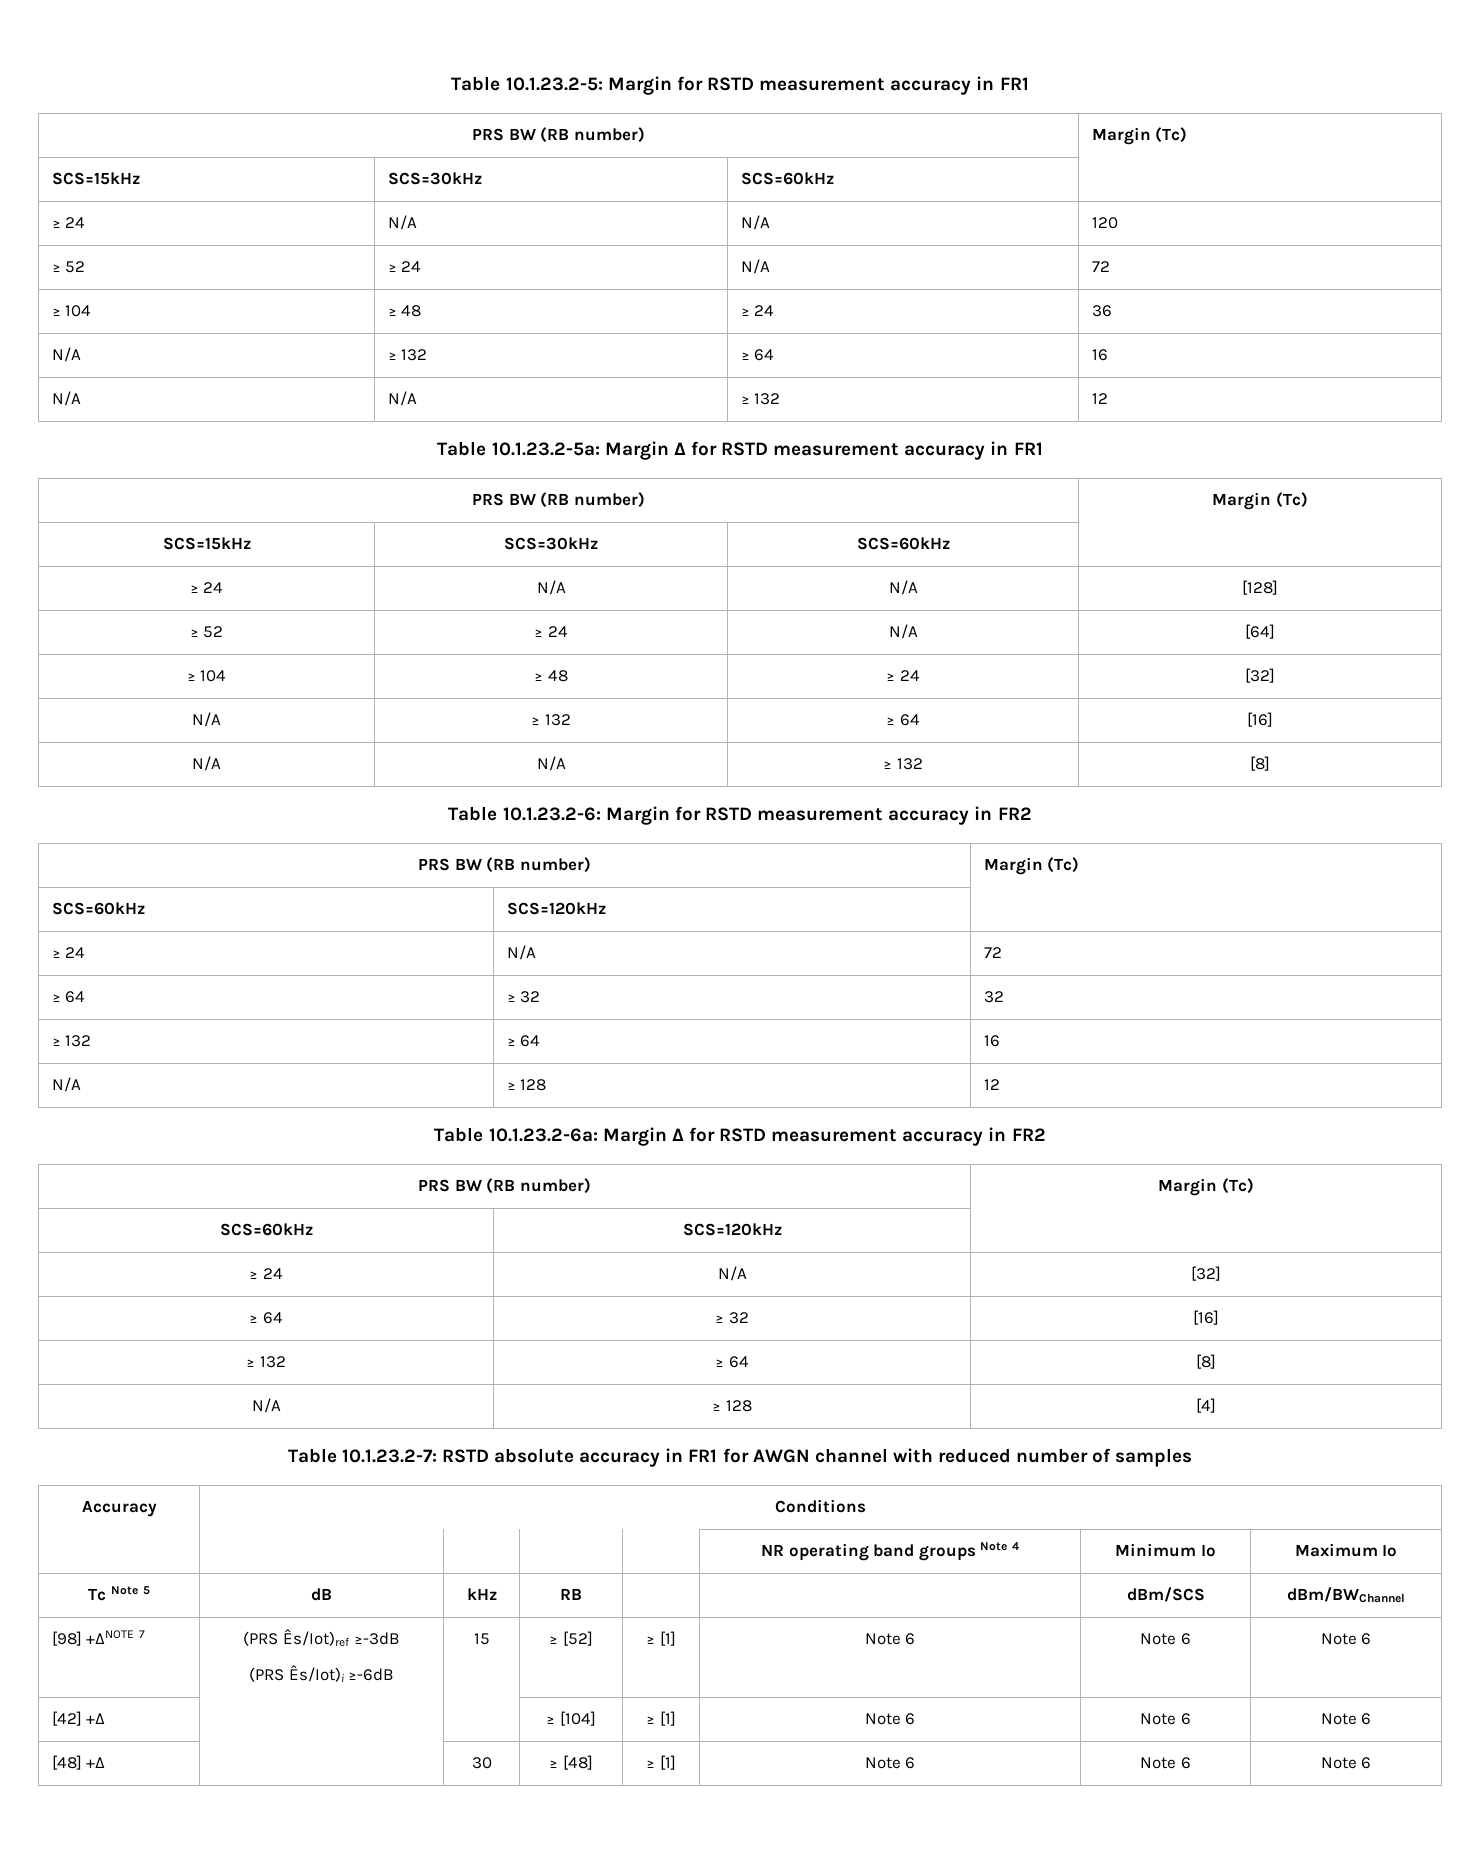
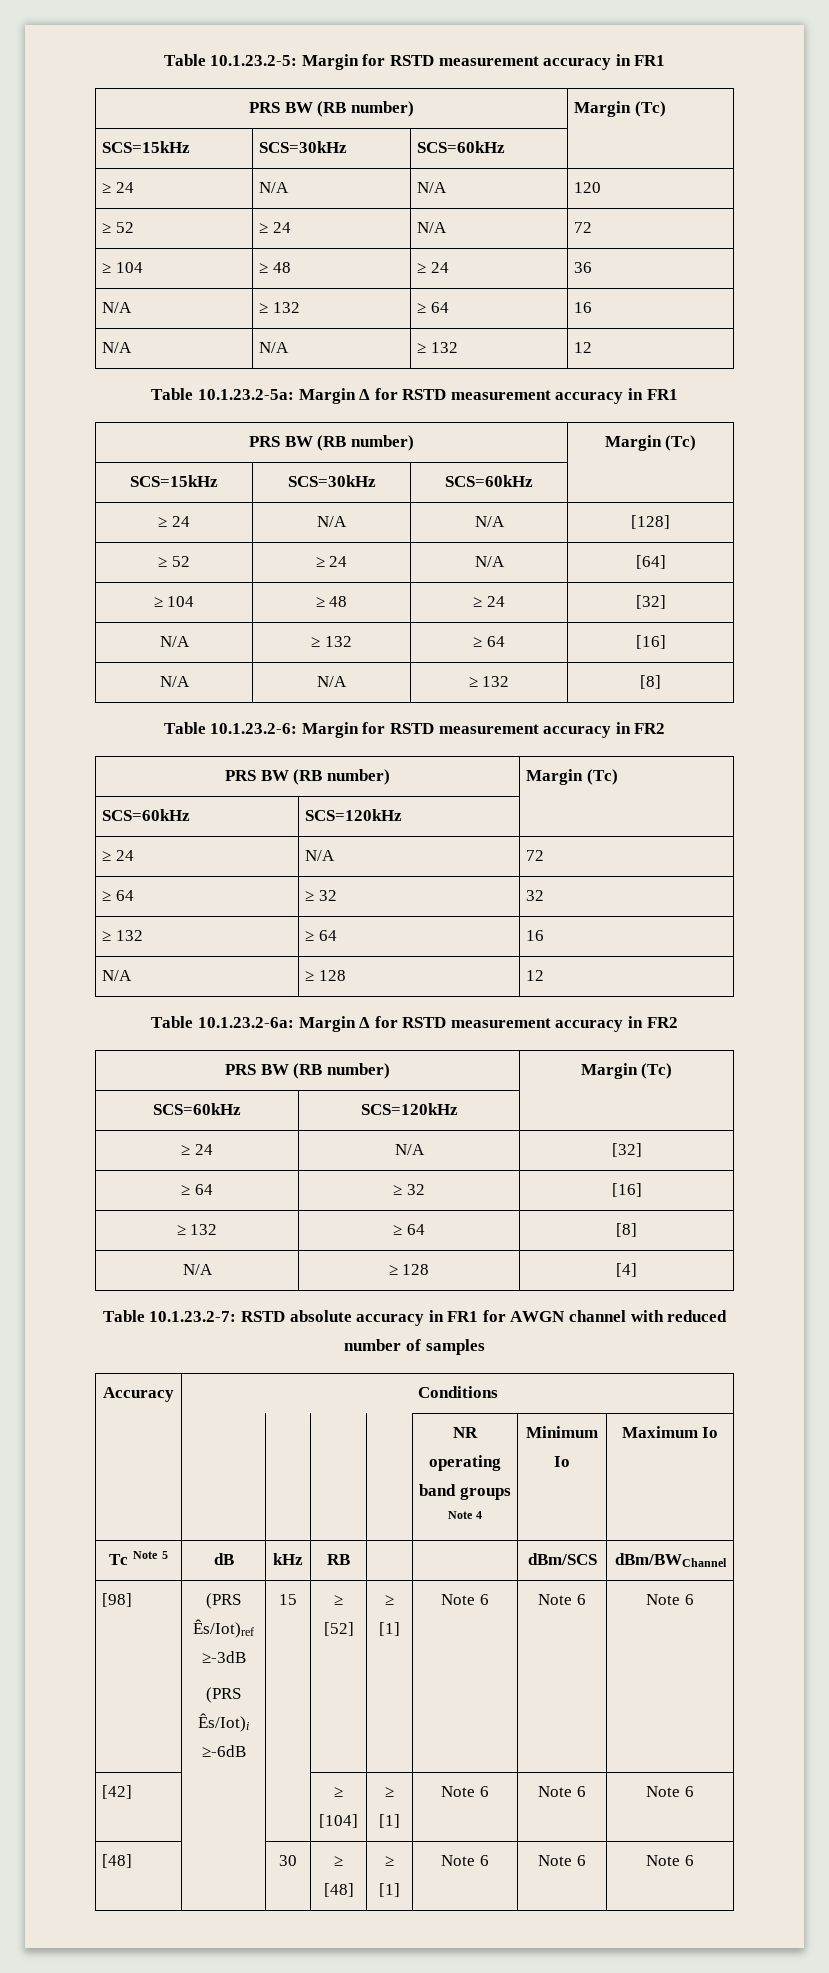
- [98] +ΔNOTE 7 | (PRS Ês/Iot)ref ≥-3dB
+ [98] | (PRS Ês/Iot)ref ≥-3dB
- [42] +Δ | | | ≥ [104] | ≥ [1] | Note 6 | Note 6 | Note 6
+ [42] | | | ≥ [104] | ≥ [1] | Note 6 | Note 6 | Note 6
- [48] +Δ | | 30 | ≥ [48] | ≥ [1] | Note 6 | Note 6 | Note 6
+ [48] | | 30 | ≥ [48] | ≥ [1] | Note 6 | Note 6 | Note 6

